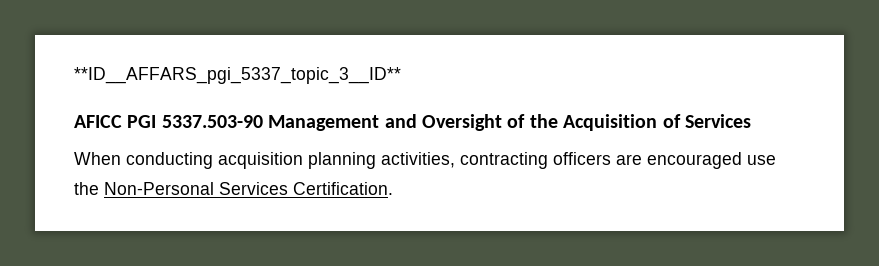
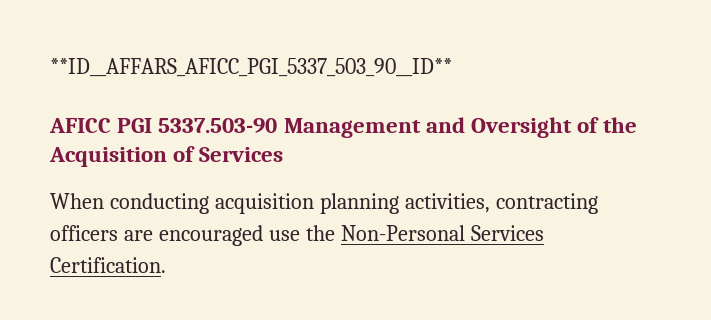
- **ID__AFFARS_pgi_5337_topic_3__ID**
+ **ID__AFFARS_AFICC_PGI_5337_503_90__ID**

